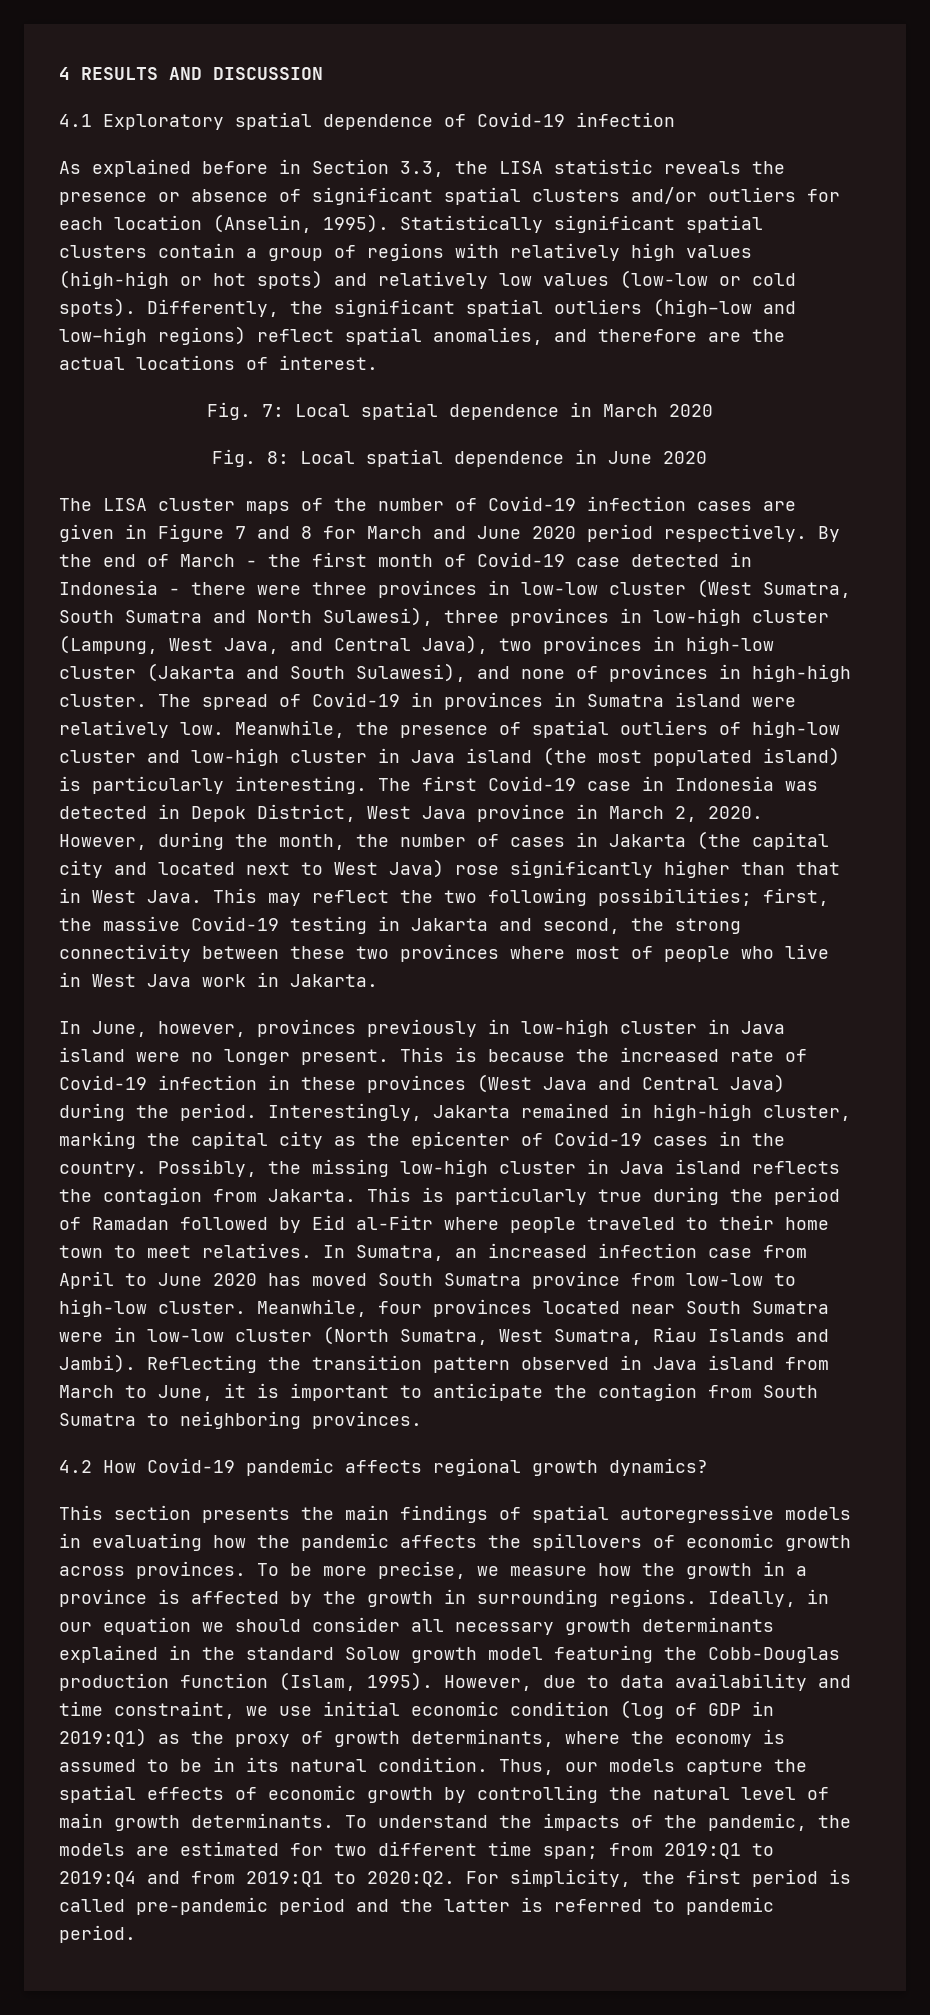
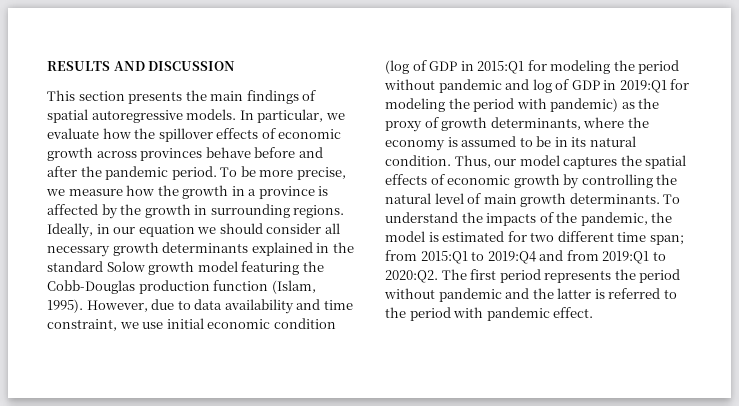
- 4 RESULTS AND DISCUSSION
+ RESULTS AND DISCUSSION
- 4.1 Exploratory spatial dependence of Covid-19 infection
- As explained before in Section 3.3, the LISA statistic reveals the presence or absence of significant spatial clusters and/or outliers for each location (Anselin, 1995). Statistically significant spatial clusters contain a group of regions with relatively high values (high-high or hot spots) and relatively low values (low-low or cold spots). Differently, the significant spatial outliers (high–low and low–high regions) reflect spatial anomalies, and therefore are the actual locations of interest.
- Fig. 7: Local spatial dependence in March 2020
- Fig. 8: Local spatial dependence in June 2020
- The LISA cluster maps of the number of Covid-19 infection cases are given in Figure 7 and 8 for March and June 2020 period respectively. By the end of March - the first month of Covid-19 case detected in Indonesia - there were three provinces in low-low cluster (West Sumatra, South Sumatra and North Sulawesi), three provinces in low-high cluster (Lampung, West Java, and Central Java), two provinces in high-low cluster (Jakarta and South Sulawesi), and none of provinces in high-high cluster. The spread of Covid-19 in provinces in Sumatra island were relatively low. Meanwhile, the presence of spatial outliers of high-low cluster and low-high cluster in Java island (the most populated island) is particularly interesting. The first Covid-19 case in Indonesia was detected in Depok District, West Java province in March 2, 2020. However, during the month, the number of cases in Jakarta (the capital city and located next to West Java) rose significantly higher than that in West Java. This may reflect the two following possibilities; first, the massive Covid-19 testing in Jakarta and second, the strong connectivity between these two provinces where most of people who live in West Java work in Jakarta.
- In June, however, provinces previously in low-high cluster in Java island were no longer present. This is because the increased rate of Covid-19 infection in these provinces (West Java and Central Java) during the period. Interestingly, Jakarta remained in high-high cluster, marking the capital city as the epicenter of Covid-19 cases in the country. Possibly, the missing low-high cluster in Java island reflects the contagion from Jakarta. This is particularly true during the period of Ramadan followed by Eid al-Fitr where people traveled to their home town to meet relatives. In Sumatra, an increased infection case from April to June 2020 has moved South Sumatra province from low-low to high-low cluster. Meanwhile, four provinces located near South Sumatra were in low-low cluster (North Sumatra, West Sumatra, Riau Islands and Jambi). Reflecting the transition pattern observed in Java island from March to June, it is important to anticipate the contagion from South Sumatra to neighboring provinces.
- 4.2 How Covid-19 pandemic affects regional growth dynamics?
- This section presents the main findings of spatial autoregressive models in evaluating how the pandemic affects the spillovers of economic growth across provinces.
+ This section presents the main findings of spatial autoregressive models. In particular, we evaluate how the spillover effects of economic growth across provinces behave before and after the pandemic period.
- However, due to data availability and time constraint, we use initial economic condition (log of GDP in 2019:Q1) as the proxy of growth determinants, where the economy is assumed to be in its natural condition.
+ However, due to data availability and time constraint, we use initial economic condition (log of GDP in 2015:Q1 for modeling the period without pandemic and log of GDP in 2019:Q1 for modeling the period with pandemic) as the proxy of growth determinants, where the economy is assumed to be in its natural condition.
- Thus, our models capture the spatial effects of economic growth by controlling the natural level of main growth determinants.
+ Thus, our model captures the spatial effects of economic growth by controlling the natural level of main growth determinants.
- To understand the impacts of the pandemic, the models are estimated for two different time span; from 2019:Q1 to 2019:Q4 and from 2019:Q1 to 2020:Q2.
+ To understand the impacts of the pandemic, the model is estimated for two different time span; from 2015:Q1 to 2019:Q4 and from 2019:Q1 to 2020:Q2.
- For simplicity, the first period is called pre-pandemic period and the latter is referred to pandemic period.
+ The first period represents the period without pandemic and the latter is referred to the period with pandemic effect.

